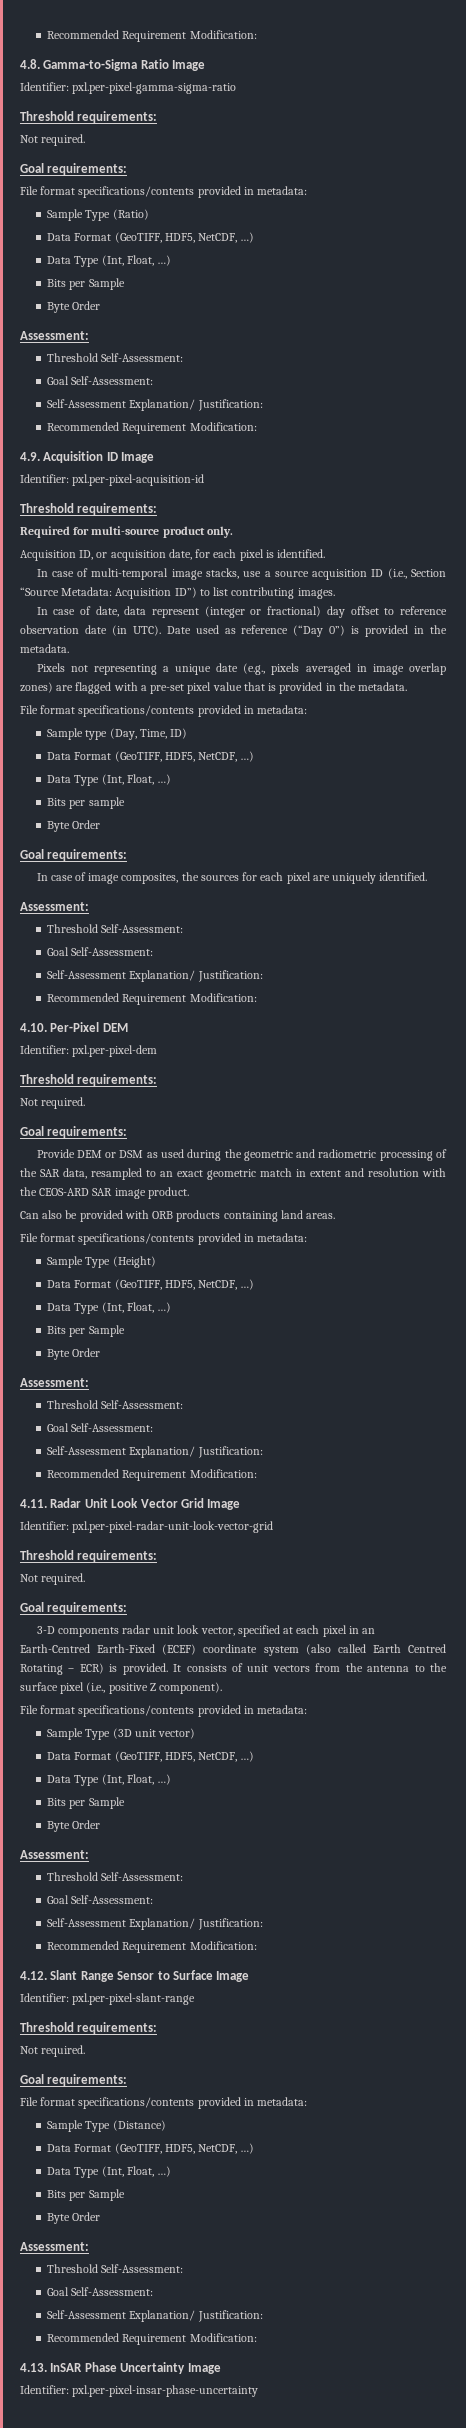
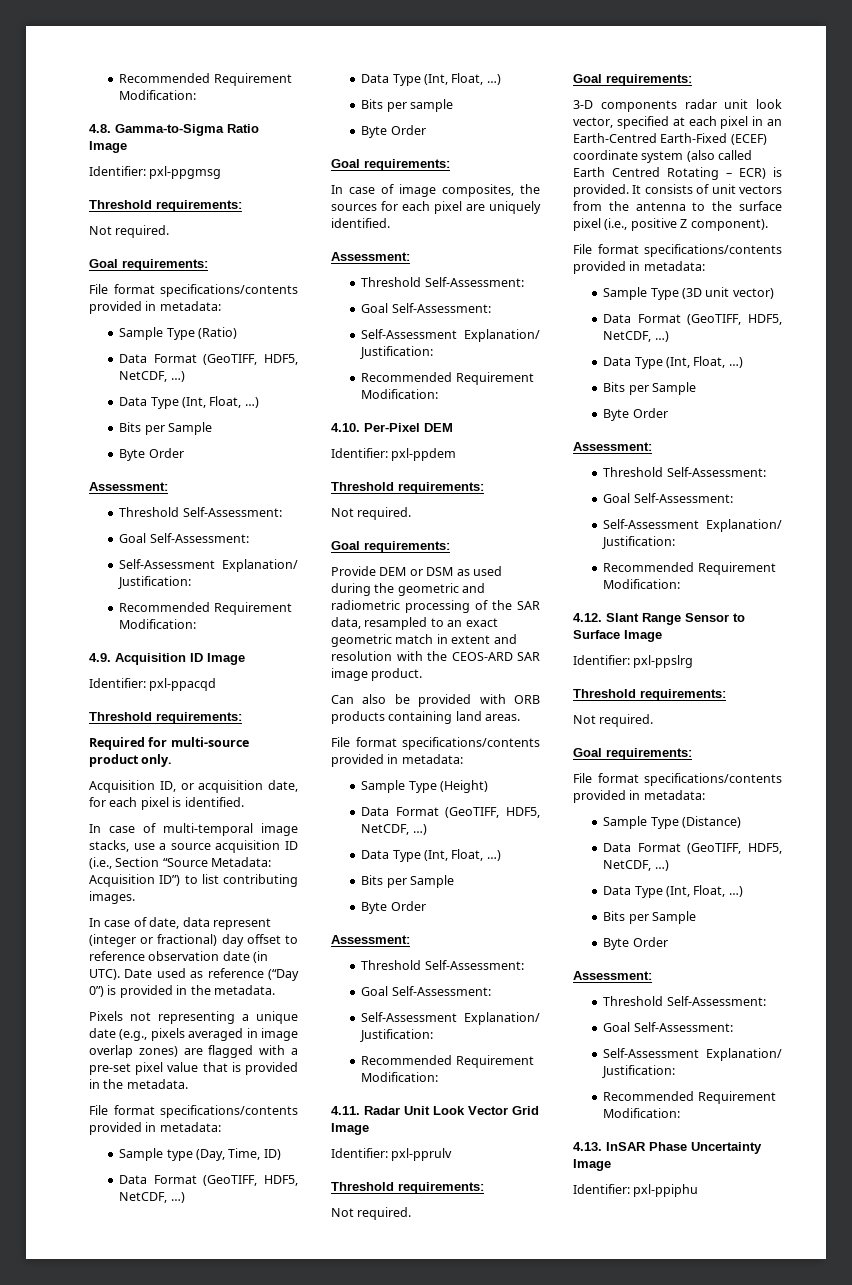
- Identifier: pxl.per-pixel-gamma-sigma-ratio
+ Identifier: pxl-ppgmsg
- Identifier: pxl.per-pixel-acquisition-id
+ Identifier: pxl-ppacqd
- Identifier: pxl.per-pixel-dem
+ Identifier: pxl-ppdem
- Identifier: pxl.per-pixel-radar-unit-look-vector-grid
+ Identifier: pxl-pprulv
- Identifier: pxl.per-pixel-slant-range
+ Identifier: pxl-ppslrg
- Identifier: pxl.per-pixel-insar-phase-uncertainty
+ Identifier: pxl-ppiphu

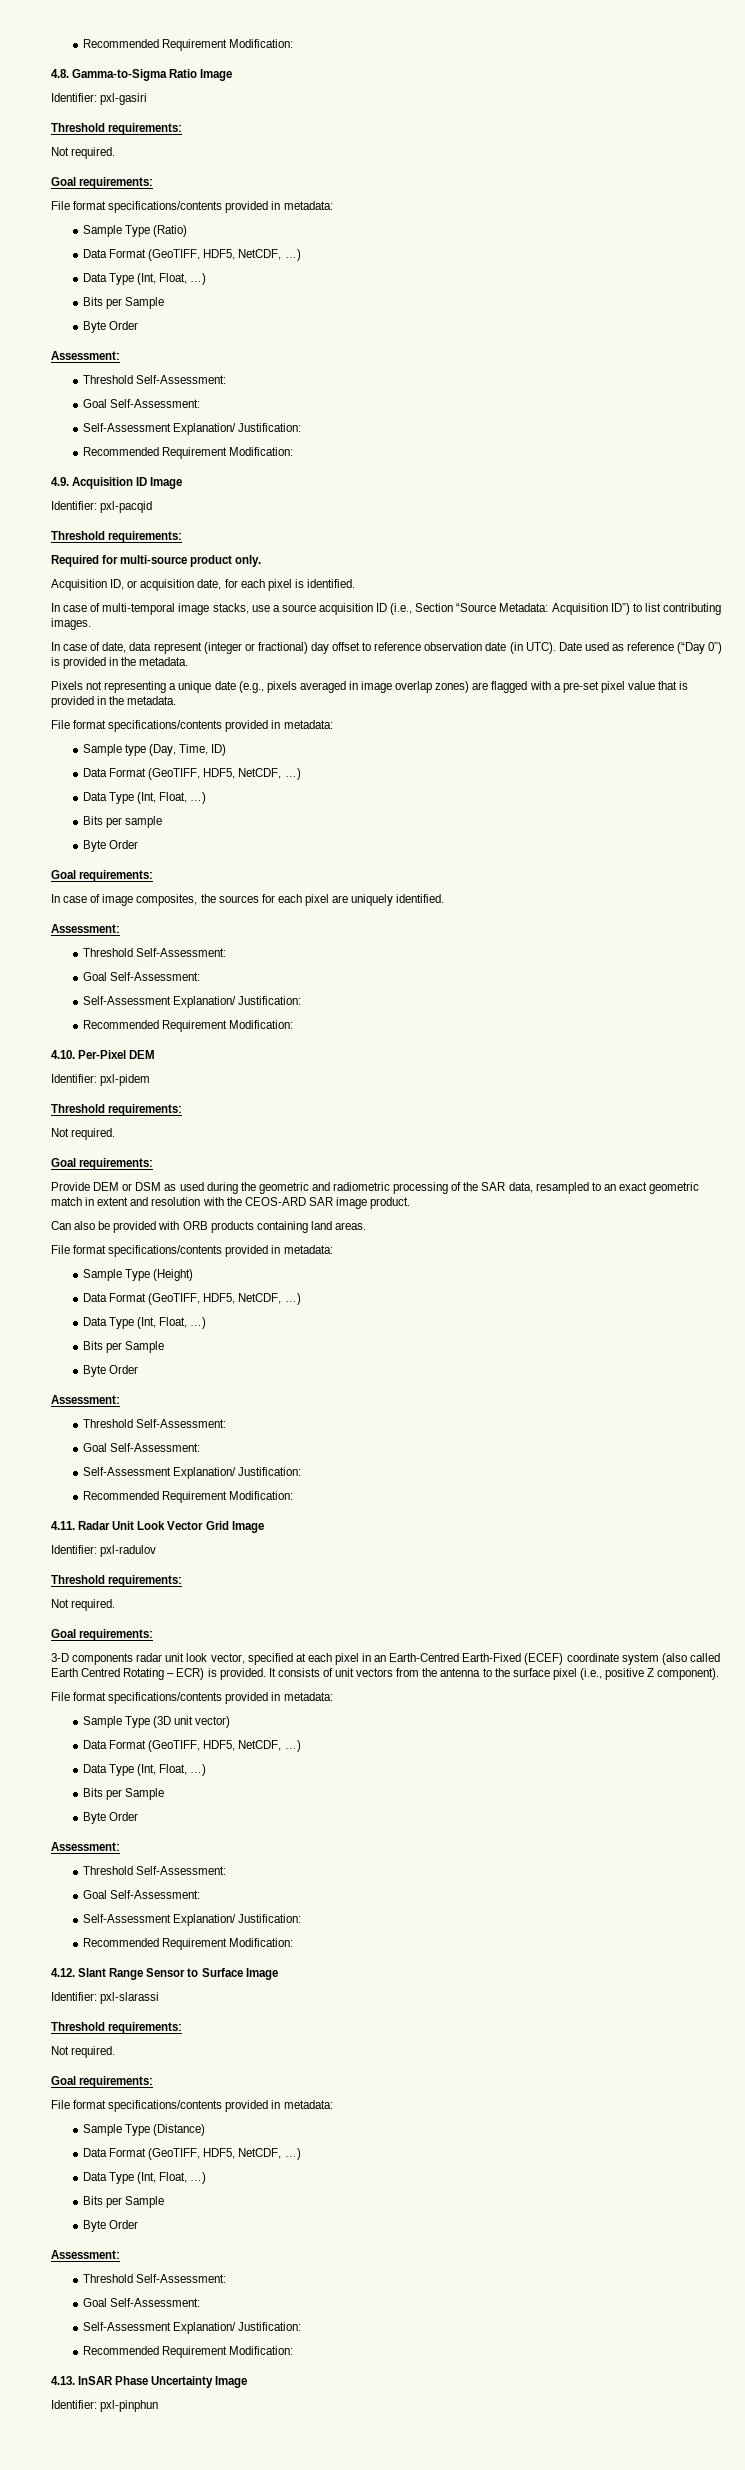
- Identifier: pxl-ppgmsg
+ Identifier: pxl-gasiri
- Identifier: pxl-ppacqd
+ Identifier: pxl-pacqid
- Identifier: pxl-ppdem
+ Identifier: pxl-pidem
- Identifier: pxl-pprulv
+ Identifier: pxl-radulov
- Identifier: pxl-ppslrg
+ Identifier: pxl-slarassi
- Identifier: pxl-ppiphu
+ Identifier: pxl-pinphun

